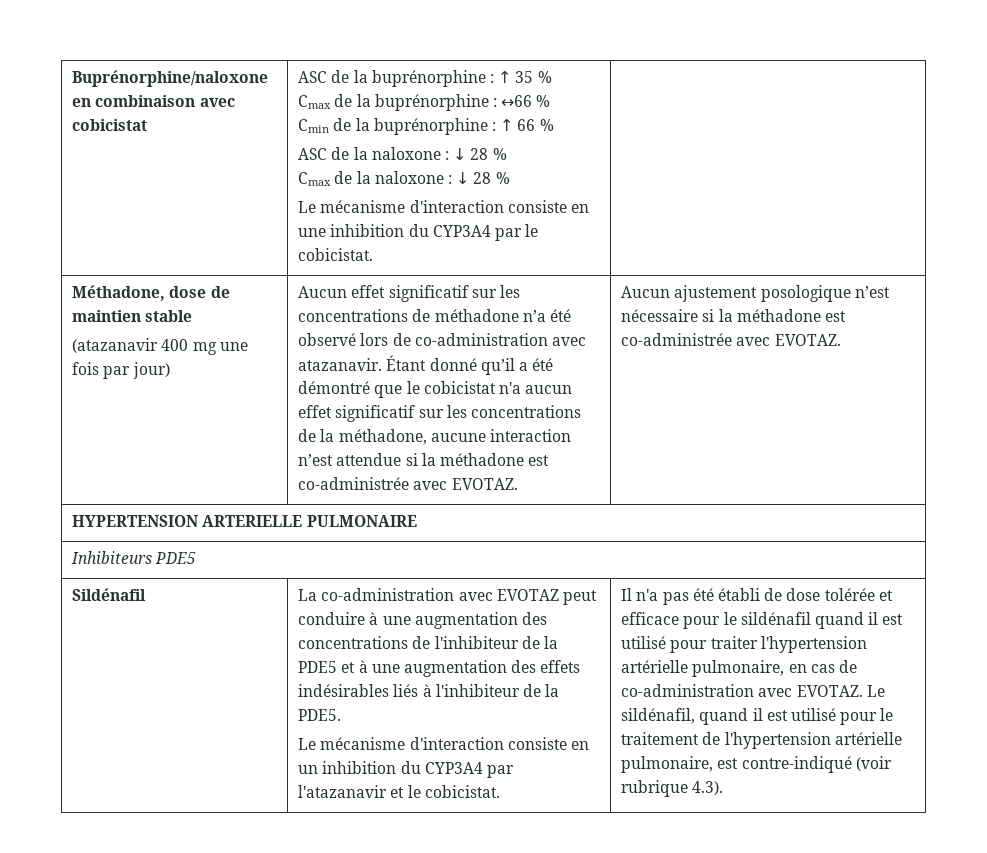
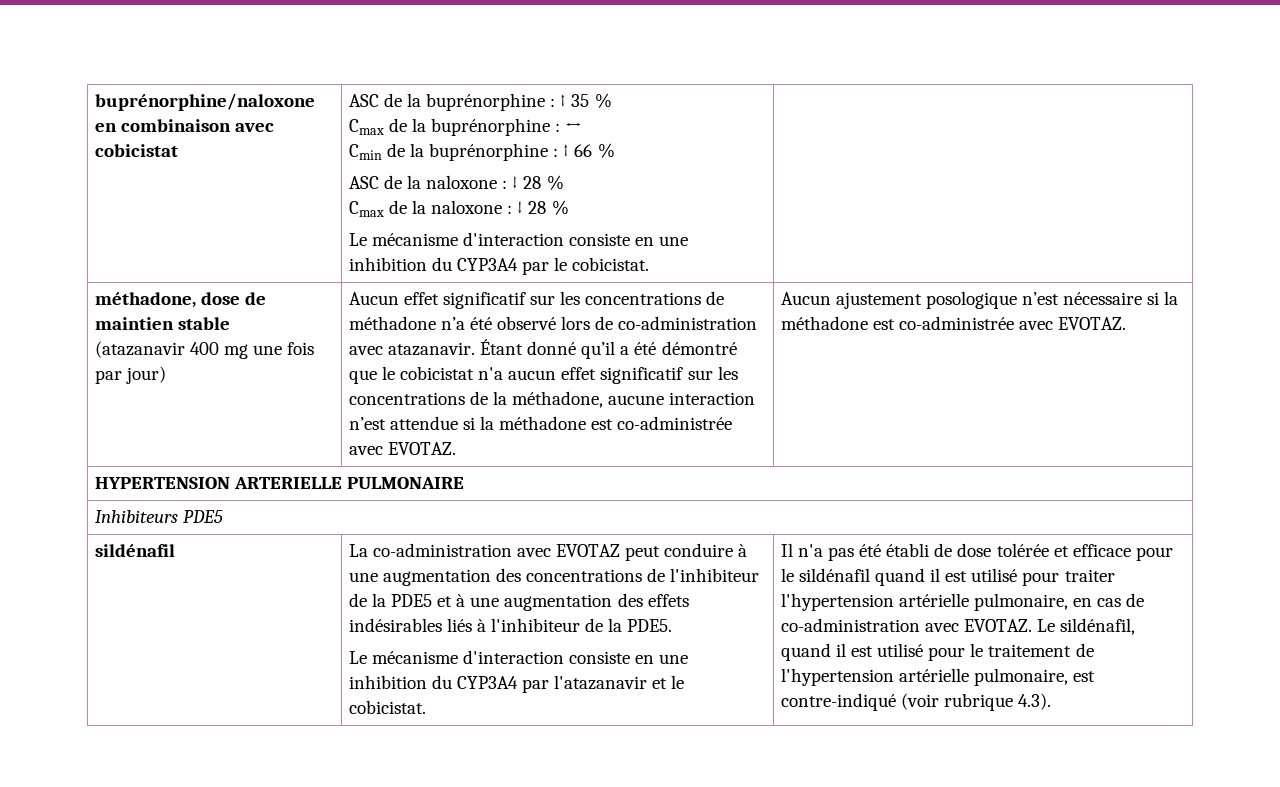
- Buprénorphine/naloxone en combinaison avec cobicistat
+ buprénorphine/naloxone en combinaison avec cobicistat
- Cmax de la buprénorphine : ↔66 %
+ Cmax de la buprénorphine : ↔
- Méthadone, dose de maintien stable
+ méthadone, dose de maintien stable
  Inhibiteurs PDE5
- Sildénafil
+ sildénafil
- Le mécanisme d'interaction consiste en un inhibition du CYP3A4 par l'atazanavir et le cobicistat.
+ Le mécanisme d'interaction consiste en une inhibition du CYP3A4 par l'atazanavir et le cobicistat.

